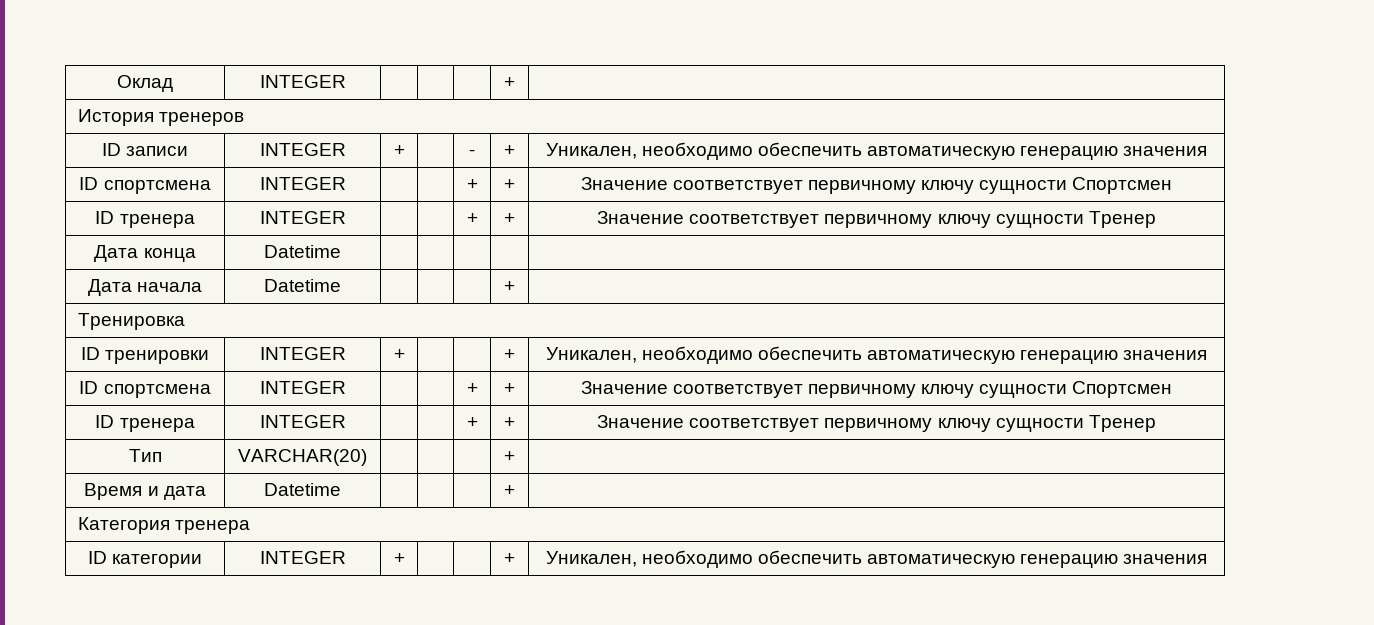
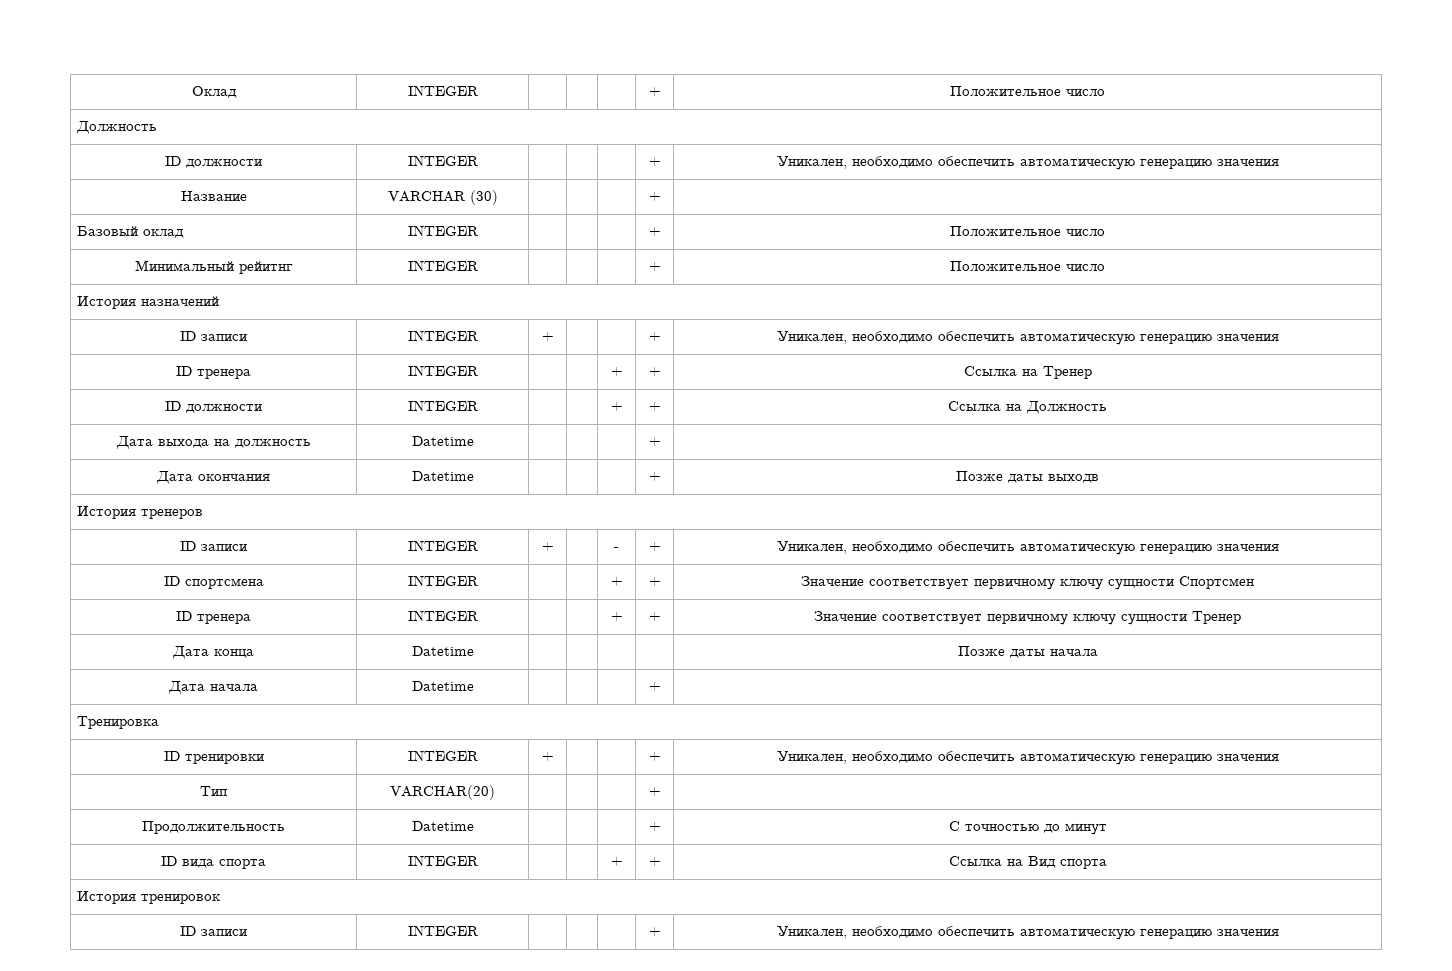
- Оклад | INTEGER | | | | + |
+ Оклад | INTEGER | | | | + | Положительное число
+ Должность
+ ID должности | INTEGER | | | | + | Уникален, необходимо обеспечить автоматическую генерацию значения
+ Название | VARCHAR (30) | | | | + |
+ Базовый оклад | INTEGER | | | | + | Положительное число
+ Минимальный рейитнг | INTEGER | | | | + | Положительное число
+ История назначений
+ ID записи | INTEGER | + | | | + | Уникален, необходимо обеспечить автоматическую генерацию значения
+ ID тренера | INTEGER | | | + | + | Ссылка на Тренер
+ ID должности | INTEGER | | | + | + | Ссылка на Должность
+ Дата выхода на должность | Datetime | | | | + |
+ Дата окончания | Datetime | | | | + | Позже даты выходв
- Дата конца | Datetime | | | | |
+ Дата конца | Datetime | | | | | Позже даты начала
  ID тренировки | INTEGER | + | | | + | Уникален, необходимо обеспечить автоматическую генерацию значения
- ID спортсмена | INTEGER | | | + | + | Значение соответствует первичному ключу сущности Спортсмен
- ID тренера | INTEGER | | | + | + | Значение соответствует первичному ключу сущности Тренер
- Время и дата | Datetime | | | | + |
- Категория тренера
- ID категории | INTEGER | + | | | + | Уникален, необходимо обеспечить автоматическую генерацию значения
+ Продолжительность | Datetime | | | | + | С точностью до минут
+ ID вида спорта | INTEGER | | | + | + | Ссылка на Вид спорта
+ История тренировок
+ ID записи | INTEGER | | | | + | Уникален, необходимо обеспечить автоматическую генерацию значения

